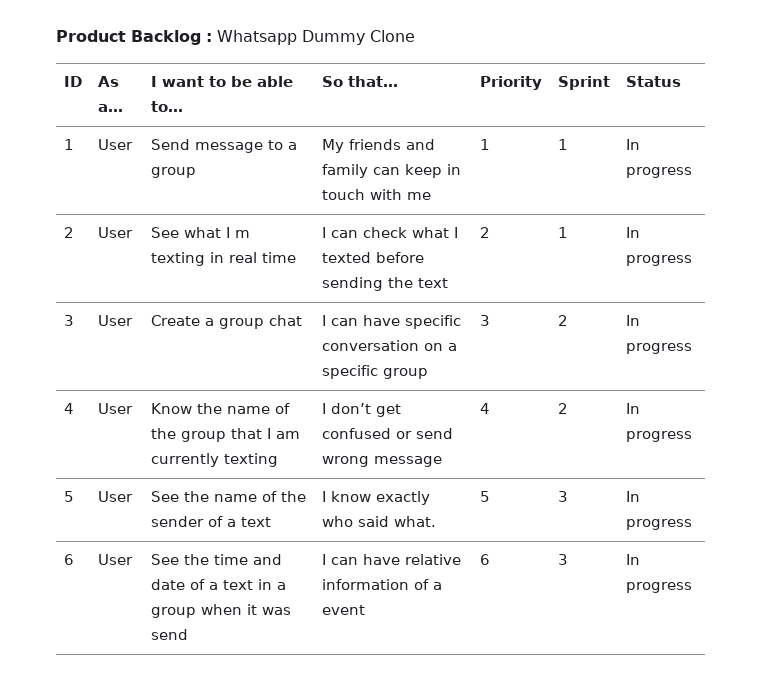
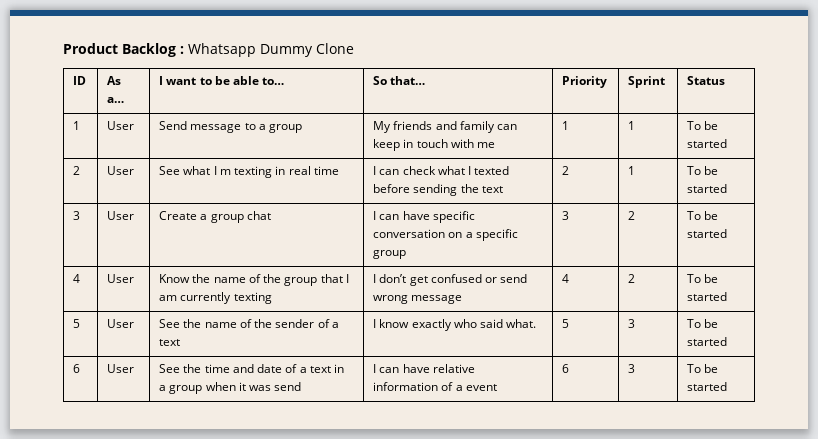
- 1 | User | Send message to a group | My friends and family can keep in touch with me | 1 | 1 | In progress
+ 1 | User | Send message to a group | My friends and family can keep in touch with me | 1 | 1 | To be started
- 2 | User | See what I m texting in real time | I can check what I texted before sending the text | 2 | 1 | In progress
+ 2 | User | See what I m texting in real time | I can check what I texted before sending the text | 2 | 1 | To be started
- 3 | User | Create a group chat | I can have specific conversation on a specific group | 3 | 2 | In progress
+ 3 | User | Create a group chat | I can have specific conversation on a specific group | 3 | 2 | To be started
- 4 | User | Know the name of the group that I am currently texting | I don’t get confused or send wrong message | 4 | 2 | In progress
+ 4 | User | Know the name of the group that I am currently texting | I don’t get confused or send wrong message | 4 | 2 | To be started
- 5 | User | See the name of the sender of a text | I know exactly who said what. | 5 | 3 | In progress
+ 5 | User | See the name of the sender of a text | I know exactly who said what. | 5 | 3 | To be started
- 6 | User | See the time and date of a text in a group when it was send | I can have relative information of a event | 6 | 3 | In progress
+ 6 | User | See the time and date of a text in a group when it was send | I can have relative information of a event | 6 | 3 | To be started

